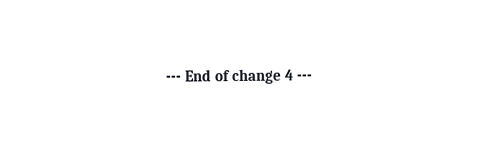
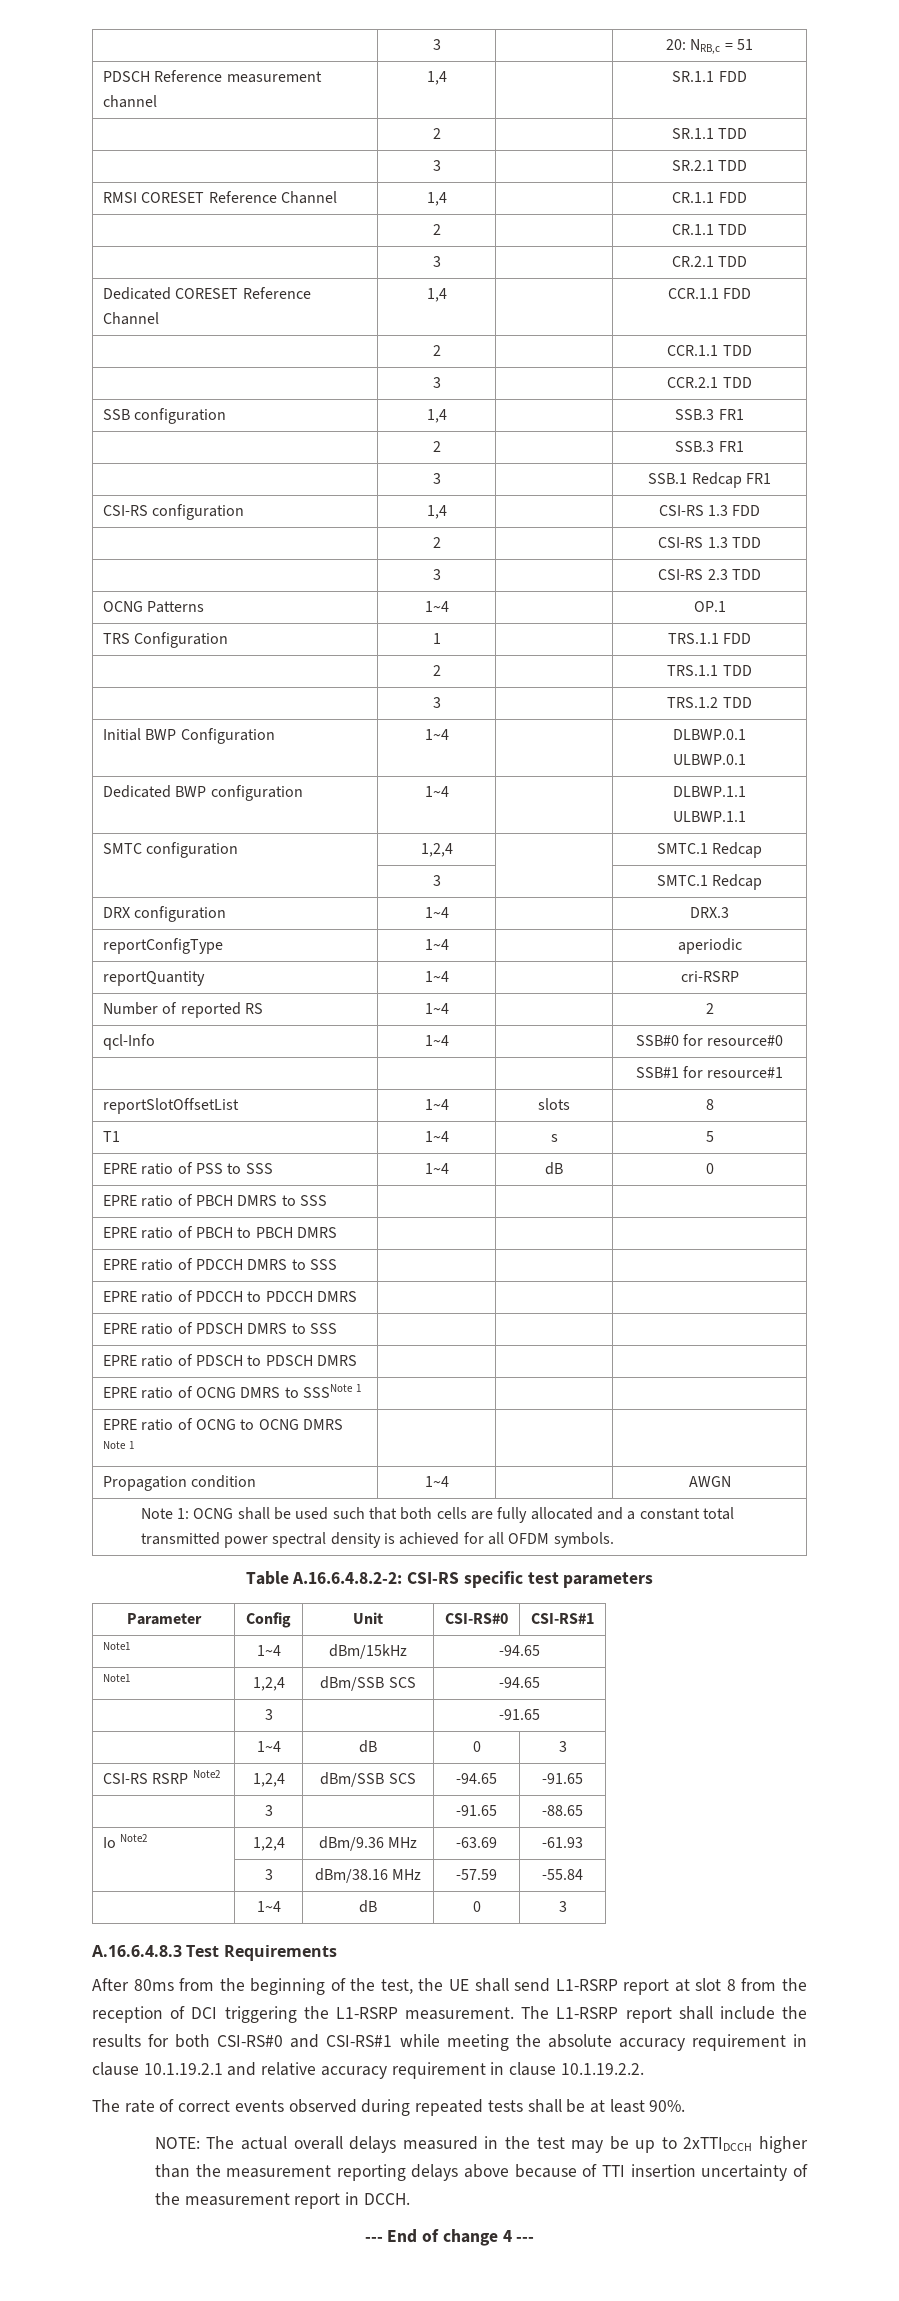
+ | 3 | | 20: NRB,c = 51
+ PDSCH Reference measurement channel | 1,4 | | SR.1.1 FDD
+ | 2 | | SR.1.1 TDD
+ | 3 | | SR.2.1 TDD
+ RMSI CORESET Reference Channel | 1,4 | | CR.1.1 FDD
+ | 2 | | CR.1.1 TDD
+ | 3 | | CR.2.1 TDD
+ Dedicated CORESET Reference Channel | 1,4 | | CCR.1.1 FDD
+ | 2 | | CCR.1.1 TDD
+ | 3 | | CCR.2.1 TDD
+ SSB configuration | 1,4 | | SSB.3 FR1
+ | 2 | | SSB.3 FR1
+ | 3 | | SSB.1 Redcap FR1
+ CSI-RS configuration | 1,4 | | CSI-RS 1.3 FDD
+ | 2 | | CSI-RS 1.3 TDD
+ | 3 | | CSI-RS 2.3 TDD
+ OCNG Patterns | 1~4 | | OP.1
+ TRS Configuration | 1 | | TRS.1.1 FDD
+ | 2 | | TRS.1.1 TDD
+ | 3 | | TRS.1.2 TDD
+ Initial BWP Configuration | 1~4 | | DLBWP.0.1
+ ULBWP.0.1
+ Dedicated BWP configuration | 1~4 | | DLBWP.1.1
+ ULBWP.1.1
+ SMTC configuration | 1,2,4 | | SMTC.1 Redcap
+ | 3 | | SMTC.1 Redcap
+ DRX configuration | 1~4 | | DRX.3
+ reportConfigType | 1~4 | | aperiodic
+ reportQuantity | 1~4 | | cri-RSRP
+ Number of reported RS | 1~4 | | 2
+ qcl-Info | 1~4 | | SSB#0 for resource#0
+ | | | SSB#1 for resource#1
+ reportSlotOffsetList | 1~4 | slots | 8
+ T1 | 1~4 | s | 5
+ EPRE ratio of PSS to SSS | 1~4 | dB | 0
+ EPRE ratio of PBCH DMRS to SSS | | |
+ EPRE ratio of PBCH to PBCH DMRS | | |
+ EPRE ratio of PDCCH DMRS to SSS | | |
+ EPRE ratio of PDCCH to PDCCH DMRS | | |
+ EPRE ratio of PDSCH DMRS to SSS | | |
+ EPRE ratio of PDSCH to PDSCH DMRS | | |
+ EPRE ratio of OCNG DMRS to SSSNote 1 | | |
+ EPRE ratio of OCNG to OCNG DMRS Note 1 | | |
+ Propagation condition | 1~4 | | AWGN
+ Note 1: OCNG shall be used such that both cells are fully allocated and a constant total transmitted power spectral density is achieved for all OFDM symbols.
+ Table A.16.6.4.8.2-2: CSI-RS specific test parameters
+ Parameter | Config | Unit | CSI-RS#0 | CSI-RS#1
+ Note1 | 1~4 | dBm/15kHz | -94.65
+ Note1 | 1,2,4 | dBm/SSB SCS | -94.65
+ | 3 | | -91.65
+ | 1~4 | dB | 0 | 3
+ CSI-RS RSRP Note2 | 1,2,4 | dBm/SSB SCS | -94.65 | -91.65
+ | 3 | | -91.65 | -88.65
+ Io Note2 | 1,2,4 | dBm/9.36 MHz | -63.69 | -61.93
+ | 3 | dBm/38.16 MHz | -57.59 | -55.84
+ | 1~4 | dB | 0 | 3
+ A.16.6.4.8.3 Test Requirements
+ After 80ms from the beginning of the test, the UE shall send L1-RSRP report at slot 8 from the reception of DCI triggering the L1-RSRP measurement. The L1-RSRP report shall include the results for both CSI-RS#0 and CSI-RS#1 while meeting the absolute accuracy requirement in clause 10.1.19.2.1 and relative accuracy requirement in clause 10.1.19.2.2.
+ The rate of correct events observed during repeated tests shall be at least 90%.
+ NOTE: The actual overall delays measured in the test may be up to 2xTTIDCCH higher than the measurement reporting delays above because of TTI insertion uncertainty of the measurement report in DCCH.

